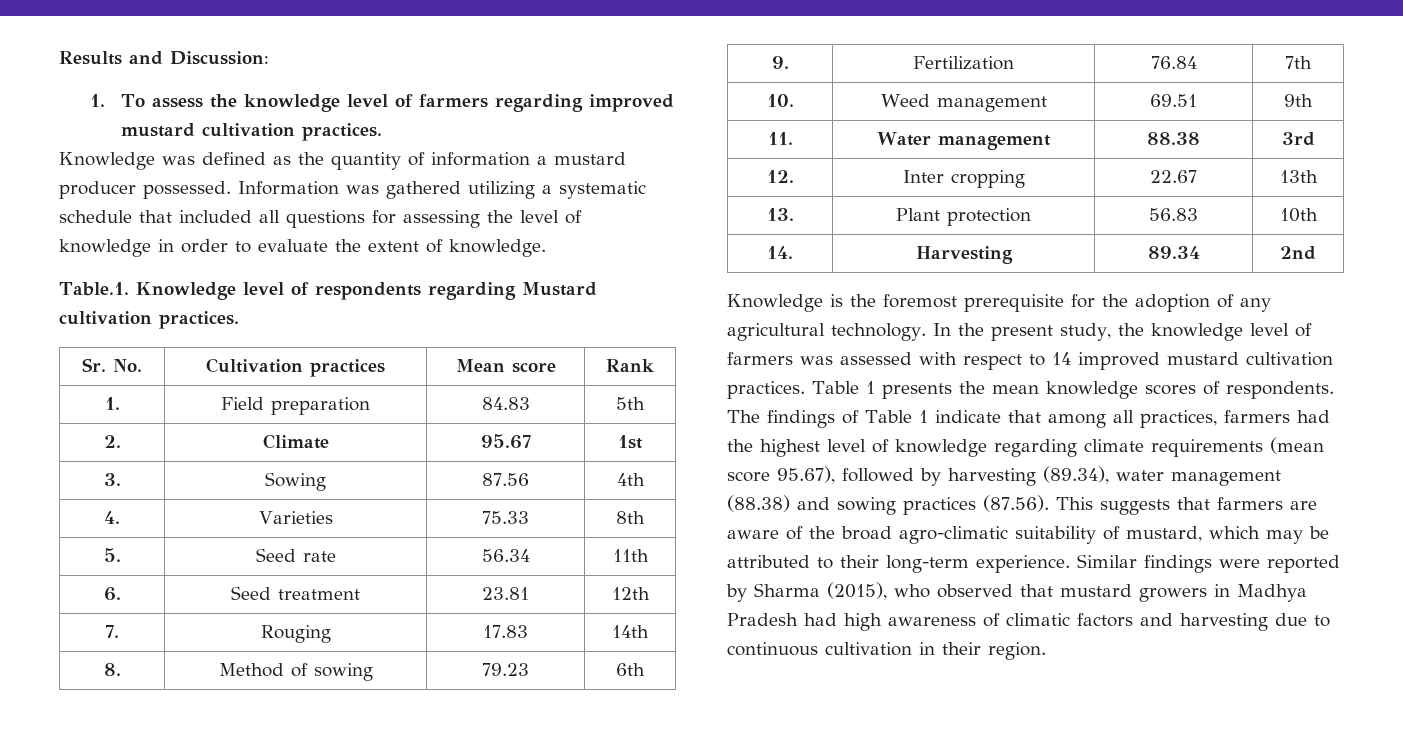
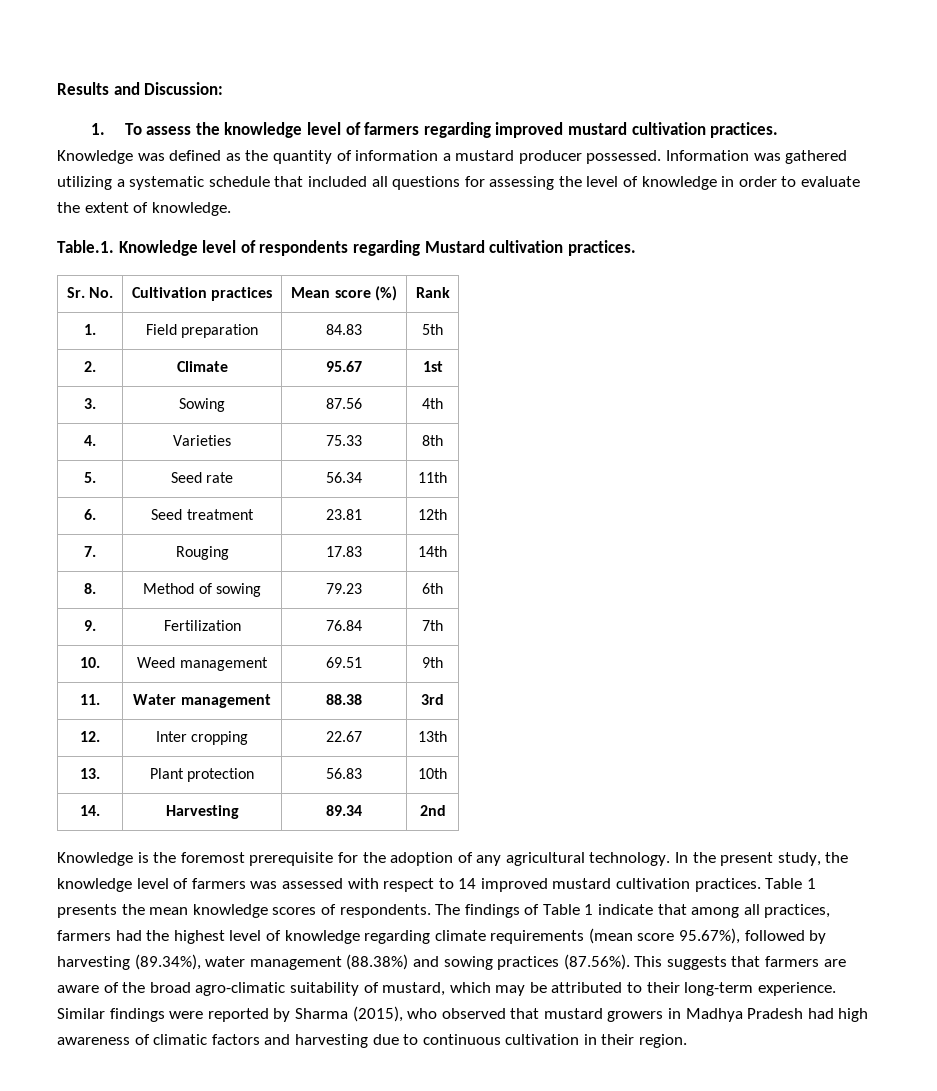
- Sr. No. | Cultivation practices | Mean score | Rank
+ Sr. No. | Cultivation practices | Mean score (%) | Rank
- The findings of Table 1 indicate that among all practices, farmers had the highest level of knowledge regarding climate requirements (mean score 95.67), followed by harvesting (89.34), water management (88.38) and sowing practices (87.56). This suggests that farmers are aware of the broad agro-climatic suitability of mustard, which may be attributed to their long-term experience.
+ The findings of Table 1 indicate that among all practices, farmers had the highest level of knowledge regarding climate requirements (mean score 95.67%), followed by harvesting (89.34%), water management (88.38%) and sowing practices (87.56%). This suggests that farmers are aware of the broad agro-climatic suitability of mustard, which may be attributed to their long-term experience.

